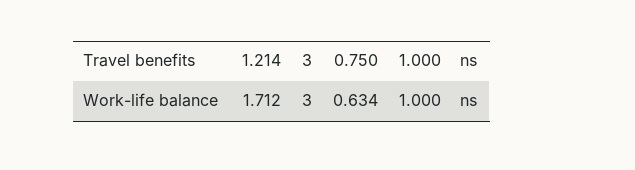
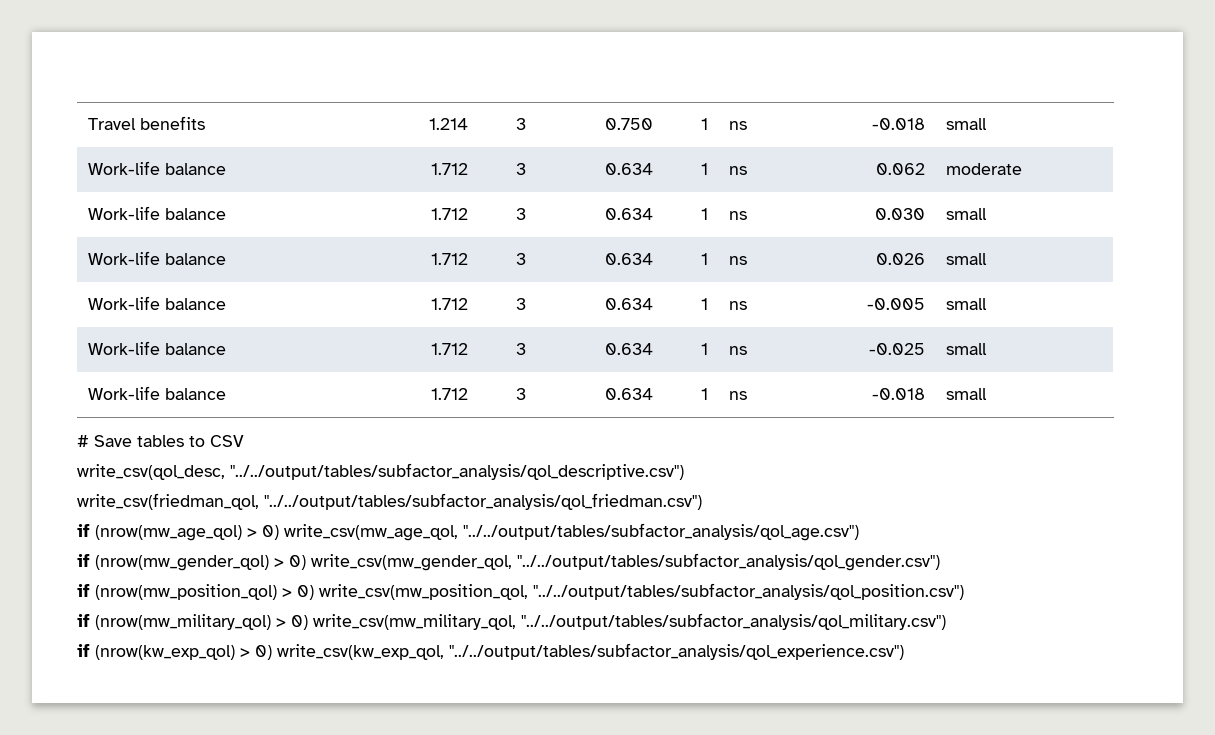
- Travel benefits | 1.214 | 3 | 0.750 | 1.000 | ns
- Work-life balance | 1.712 | 3 | 0.634 | 1.000 | ns
+ Travel benefits | 1.214 | 3 | 0.750 | 1 | ns | -0.018 | small
+ Work-life balance | 1.712 | 3 | 0.634 | 1 | ns | 0.062 | moderate
+ Work-life balance | 1.712 | 3 | 0.634 | 1 | ns | 0.030 | small
+ Work-life balance | 1.712 | 3 | 0.634 | 1 | ns | 0.026 | small
+ Work-life balance | 1.712 | 3 | 0.634 | 1 | ns | -0.005 | small
+ Work-life balance | 1.712 | 3 | 0.634 | 1 | ns | -0.025 | small
+ Work-life balance | 1.712 | 3 | 0.634 | 1 | ns | -0.018 | small
+ # Save tables to CSV
+ write_csv(qol_desc, "../../output/tables/subfactor_analysis/qol_descriptive.csv")
+ write_csv(friedman_qol, "../../output/tables/subfactor_analysis/qol_friedman.csv")
+ if (nrow(mw_age_qol) > 0) write_csv(mw_age_qol, "../../output/tables/subfactor_analysis/qol_age.csv")
+ if (nrow(mw_gender_qol) > 0) write_csv(mw_gender_qol, "../../output/tables/subfactor_analysis/qol_gender.csv")
+ if (nrow(mw_position_qol) > 0) write_csv(mw_position_qol, "../../output/tables/subfactor_analysis/qol_position.csv")
+ if (nrow(mw_military_qol) > 0) write_csv(mw_military_qol, "../../output/tables/subfactor_analysis/qol_military.csv")
+ if (nrow(kw_exp_qol) > 0) write_csv(kw_exp_qol, "../../output/tables/subfactor_analysis/qol_experience.csv")

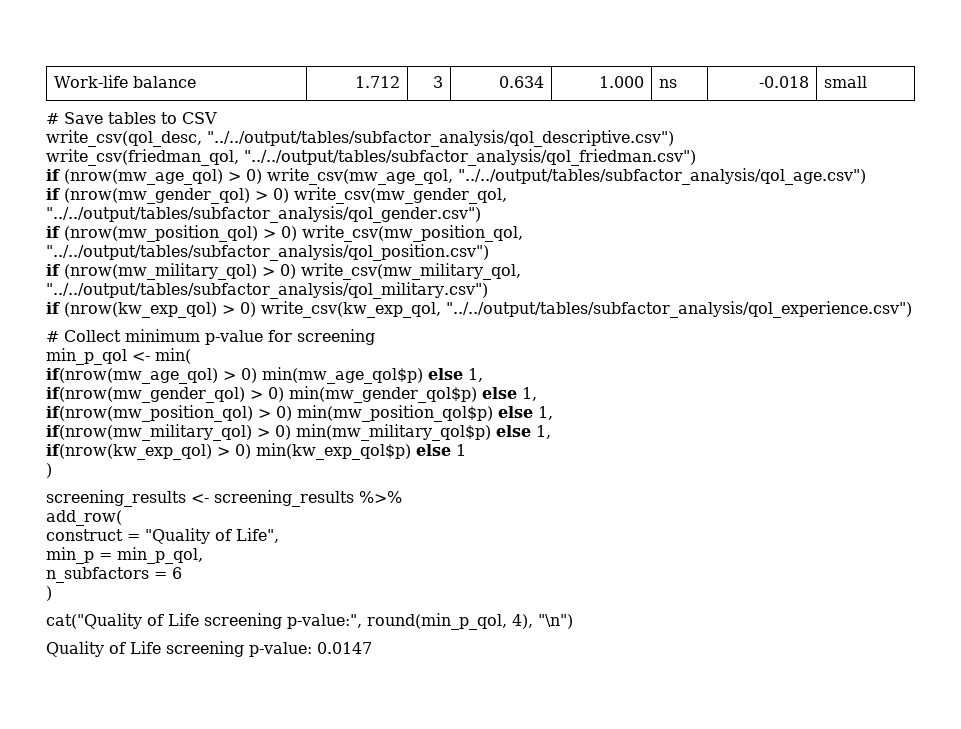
- Travel benefits | 1.214 | 3 | 0.750 | 1 | ns | -0.018 | small
- Work-life balance | 1.712 | 3 | 0.634 | 1 | ns | 0.062 | moderate
- Work-life balance | 1.712 | 3 | 0.634 | 1 | ns | 0.030 | small
- Work-life balance | 1.712 | 3 | 0.634 | 1 | ns | 0.026 | small
- Work-life balance | 1.712 | 3 | 0.634 | 1 | ns | -0.005 | small
- Work-life balance | 1.712 | 3 | 0.634 | 1 | ns | -0.025 | small
- Work-life balance | 1.712 | 3 | 0.634 | 1 | ns | -0.018 | small
+ Work-life balance | 1.712 | 3 | 0.634 | 1.000 | ns | -0.018 | small
+ # Collect minimum p-value for screening
+ min_p_qol <- min(
+ if(nrow(mw_age_qol) > 0) min(mw_age_qol$p) else 1,
+ if(nrow(mw_gender_qol) > 0) min(mw_gender_qol$p) else 1,
+ if(nrow(mw_position_qol) > 0) min(mw_position_qol$p) else 1,
+ if(nrow(mw_military_qol) > 0) min(mw_military_qol$p) else 1,
+ if(nrow(kw_exp_qol) > 0) min(kw_exp_qol$p) else 1
+ )
+ screening_results <- screening_results %>%
+ add_row(
+ construct = "Quality of Life",
+ min_p = min_p_qol,
+ n_subfactors = 6
+ )
+ cat("Quality of Life screening p-value:", round(min_p_qol, 4), "\n")
+ Quality of Life screening p-value: 0.0147

